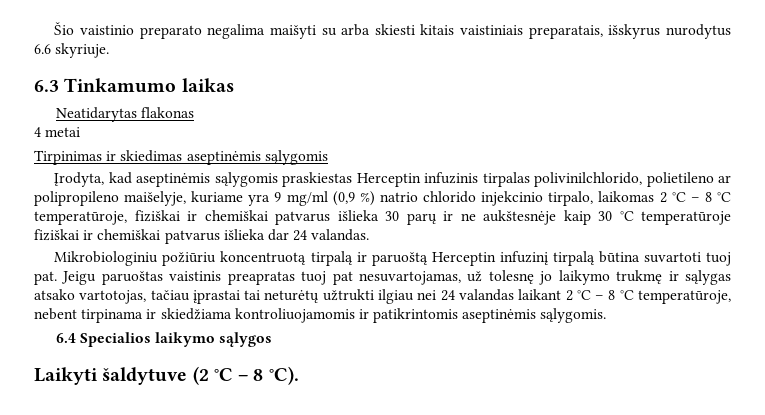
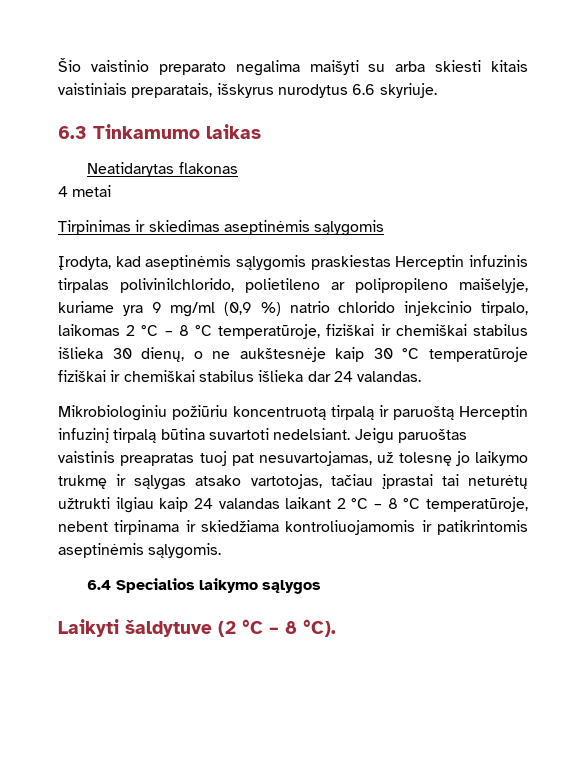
- Įrodyta, kad aseptinėmis sąlygomis praskiestas Herceptin infuzinis tirpalas polivinilchlorido, polietileno ar polipropileno maišelyje, kuriame yra 9 mg/ml (0,9 %) natrio chlorido injekcinio tirpalo, laikomas 2 °C – 8 °C temperatūroje, fiziškai ir chemiškai patvarus išlieka 30 parų ir ne aukštesnėje kaip 30 °C temperatūroje fiziškai ir chemiškai patvarus išlieka dar 24 valandas.
+ Įrodyta, kad aseptinėmis sąlygomis praskiestas Herceptin infuzinis tirpalas polivinilchlorido, polietileno ar polipropileno maišelyje, kuriame yra 9 mg/ml (0,9 %) natrio chlorido injekcinio tirpalo, laikomas 2 °C – 8 °C temperatūroje, fiziškai ir chemiškai stabilus išlieka 30 dienų, o ne aukštesnėje kaip 30 °C temperatūroje fiziškai ir chemiškai stabilus išlieka dar 24 valandas.
- Mikrobiologiniu požiūriu koncentruotą tirpalą ir paruoštą Herceptin infuzinį tirpalą būtina suvartoti tuoj pat.
+ Mikrobiologiniu požiūriu koncentruotą tirpalą ir paruoštą Herceptin infuzinį tirpalą būtina suvartoti nedelsiant.
- Jeigu paruoštas vaistinis preapratas tuoj pat nesuvartojamas, už tolesnę jo laikymo trukmę ir sąlygas atsako vartotojas, tačiau įprastai tai neturėtų užtrukti ilgiau nei 24 valandas laikant 2 °C – 8 °C temperatūroje, nebent tirpinama ir skiedžiama kontroliuojamomis ir patikrintomis aseptinėmis sąlygomis.
+ Jeigu paruoštas vaistinis preapratas tuoj pat nesuvartojamas, už tolesnę jo laikymo trukmę ir sąlygas atsako vartotojas, tačiau įprastai tai neturėtų užtrukti ilgiau kaip 24 valandas laikant 2 °C – 8 °C temperatūroje, nebent tirpinama ir skiedžiama kontroliuojamomis ir patikrintomis aseptinėmis sąlygomis.

